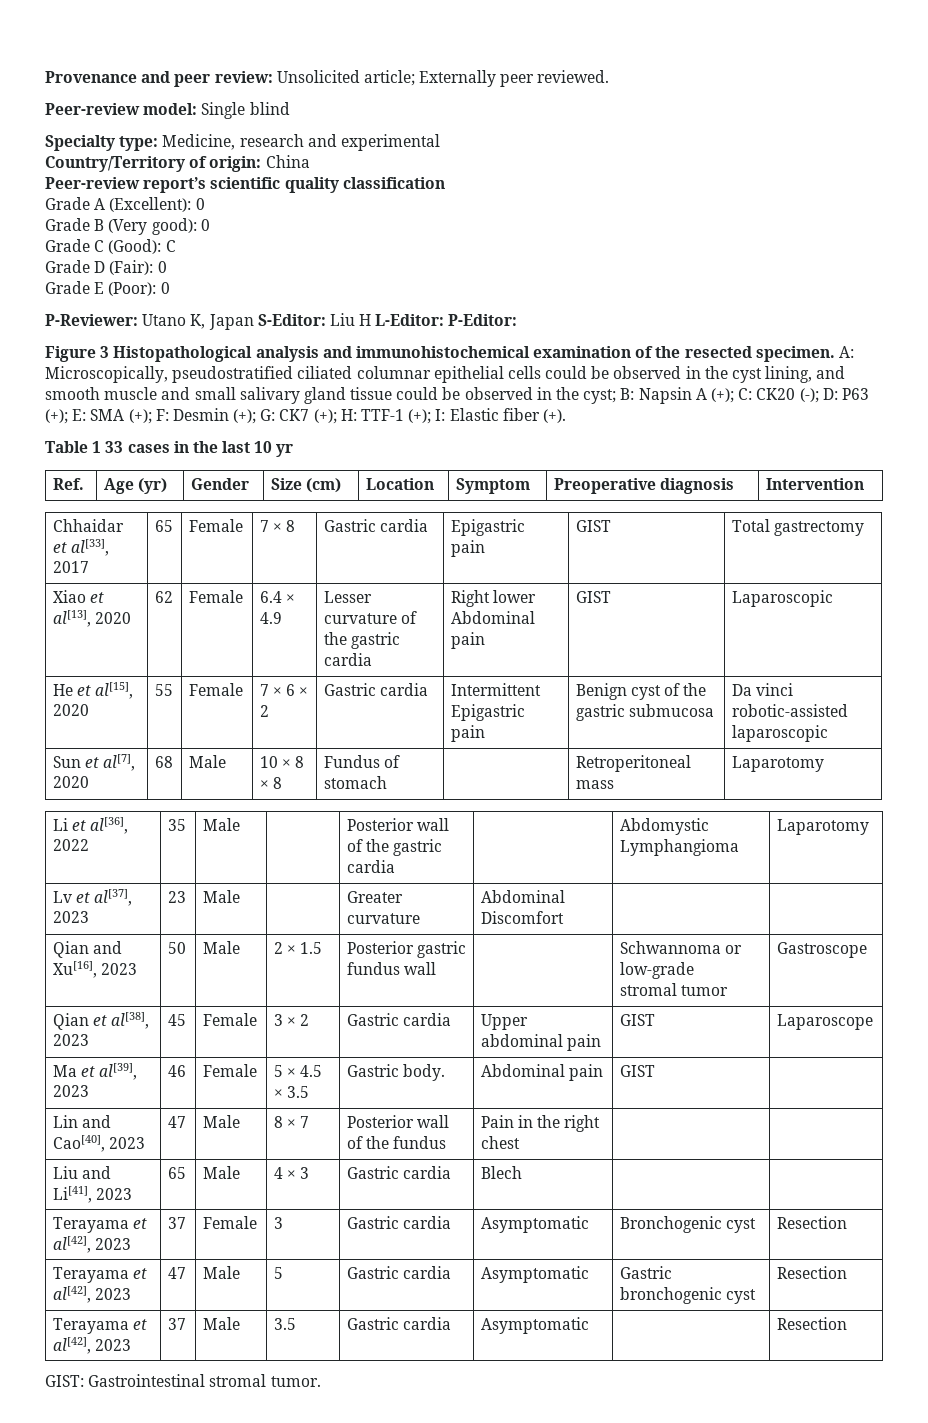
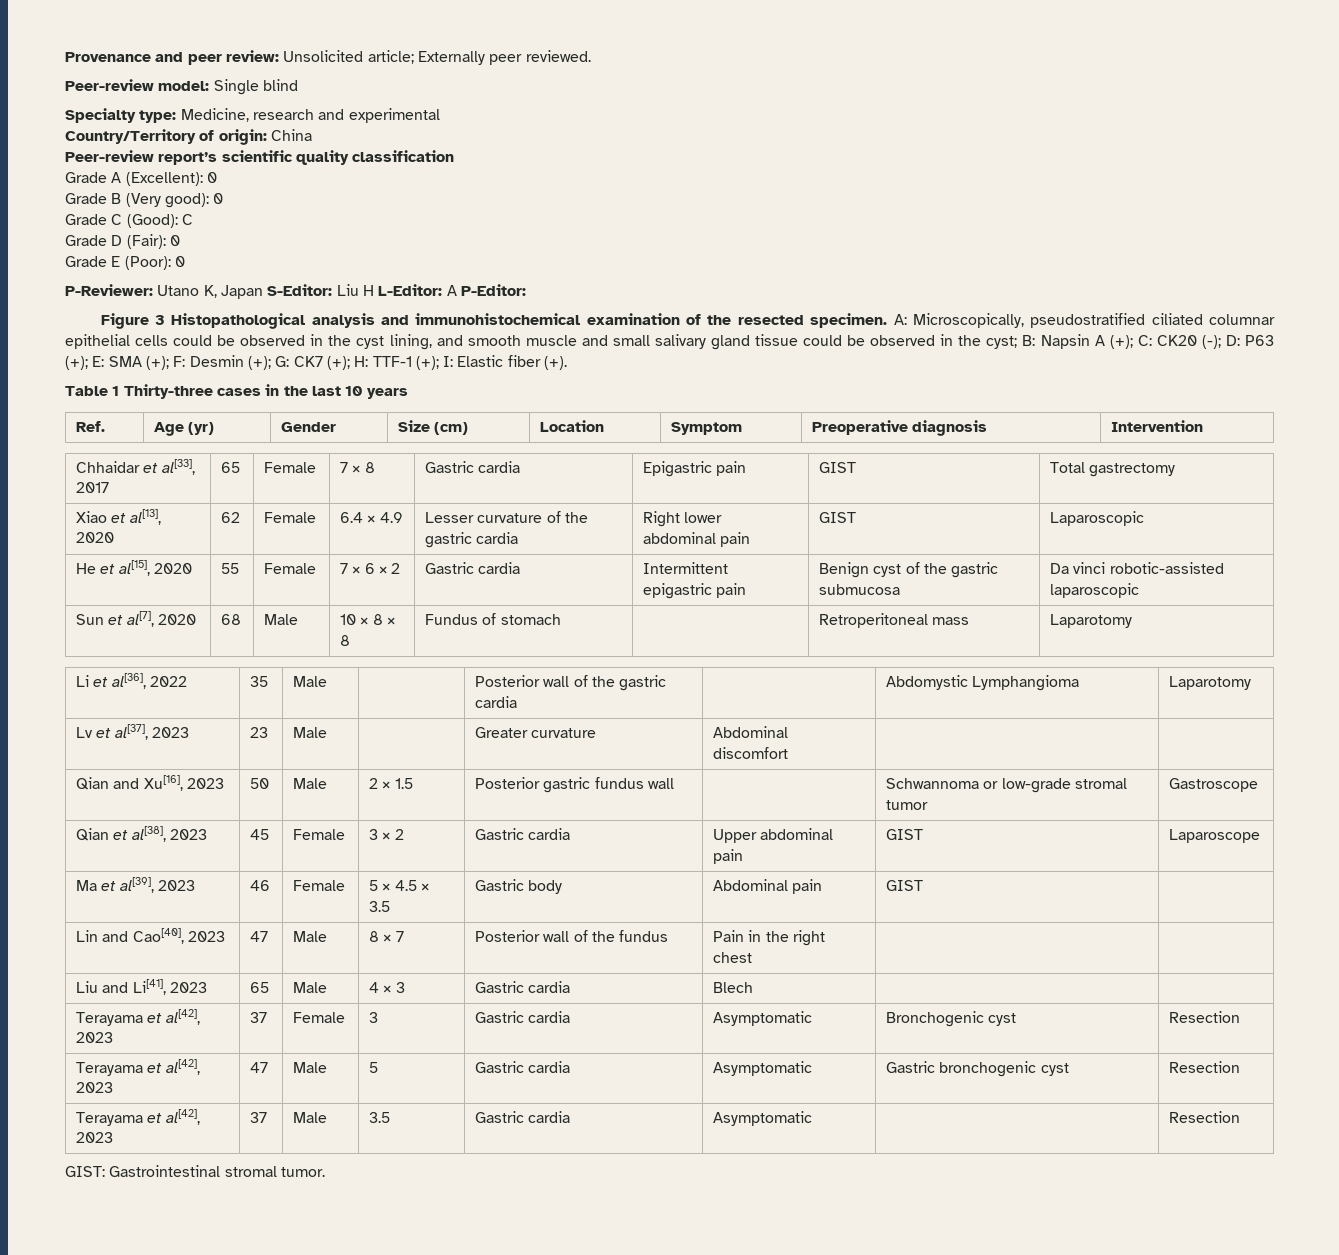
- P-Reviewer: Utano K, Japan S-Editor: Liu H L-Editor: P-Editor:
+ P-Reviewer: Utano K, Japan S-Editor: Liu H L-Editor: A P-Editor:
- Table 1 33 cases in the last 10 yr
+ Table 1 Thirty-three cases in the last 10 years
- Xiao et al[13], 2020 | 62 | Female | 6.4 × 4.9 | Lesser curvature of the gastric cardia | Right lower Abdominal pain | GIST | Laparoscopic
+ Xiao et al[13], 2020 | 62 | Female | 6.4 × 4.9 | Lesser curvature of the gastric cardia | Right lower abdominal pain | GIST | Laparoscopic
- He et al[15], 2020 | 55 | Female | 7 × 6 × 2 | Gastric cardia | Intermittent Epigastric pain | Benign cyst of the gastric submucosa | Da vinci robotic-assisted laparoscopic
+ He et al[15], 2020 | 55 | Female | 7 × 6 × 2 | Gastric cardia | Intermittent epigastric pain | Benign cyst of the gastric submucosa | Da vinci robotic-assisted laparoscopic
- Lv et al[37], 2023 | 23 | Male | | Greater curvature | Abdominal Discomfort | |
+ Lv et al[37], 2023 | 23 | Male | | Greater curvature | Abdominal discomfort | |
- Qian and Xu[16], 2023 | 50 | Male | 2 × 1.5 | Posterior gastric fundus wall | | Schwannoma or low-grade
- stromal tumor | Gastroscope
+ Qian and Xu[16], 2023 | 50 | Male | 2 × 1.5 | Posterior gastric fundus wall | | Schwannoma or low-grade stromal tumor | Gastroscope
- Ma et al[39], 2023 | 46 | Female | 5 × 4.5 × 3.5 | Gastric body. | Abdominal pain | GIST |
+ Ma et al[39], 2023 | 46 | Female | 5 × 4.5 × 3.5 | Gastric body | Abdominal pain | GIST |

